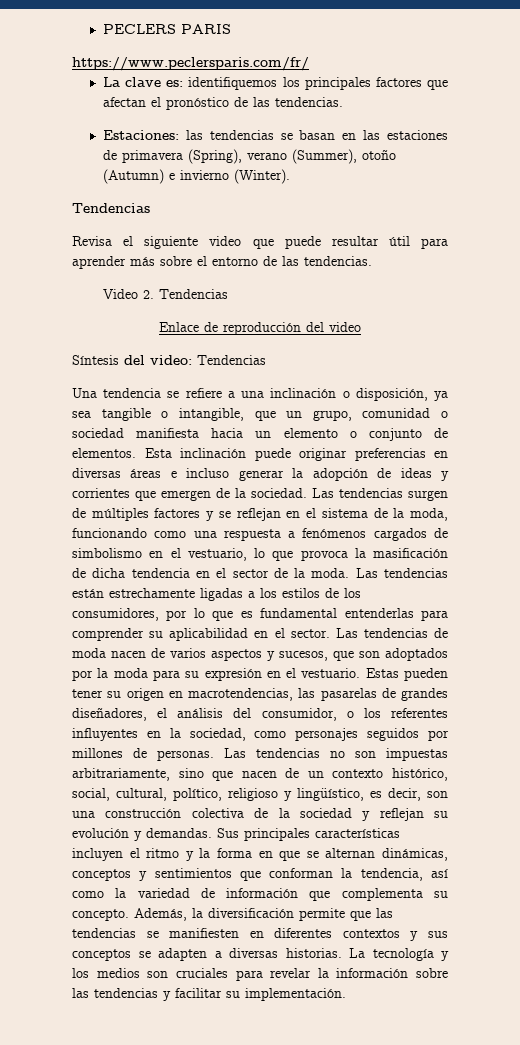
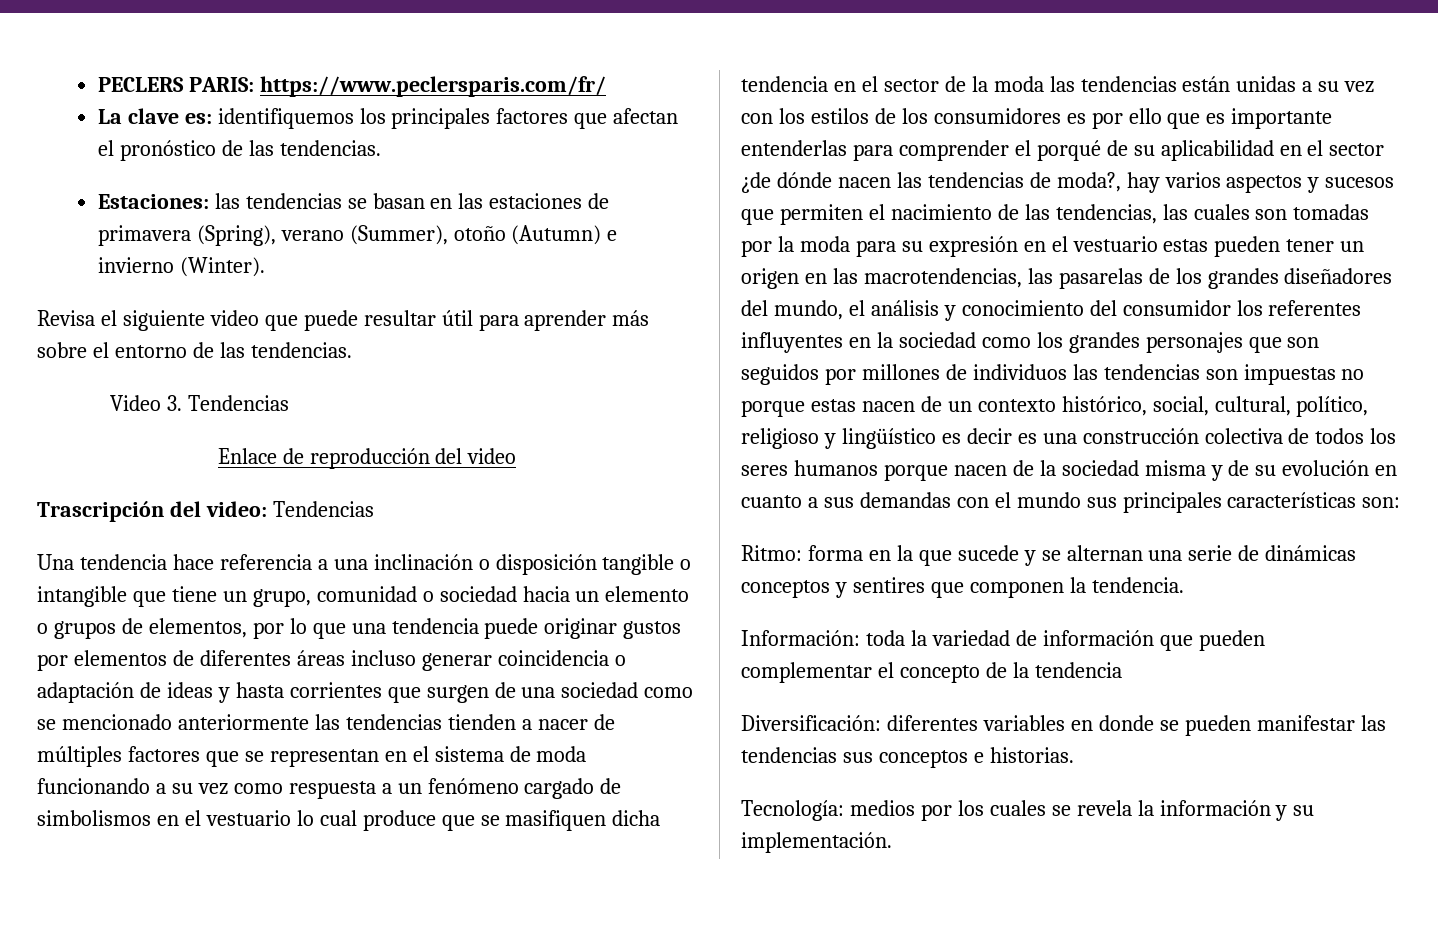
- PECLERS PARIS
- https://www.peclersparis.com/fr/
+ PECLERS PARIS: https://www.peclersparis.com/fr/
  Estaciones: las tendencias se basan en las estaciones de primavera (Spring), verano (Summer), otoño (Autumn) e invierno (Winter).
- Tendencias
- Video 2. Tendencias
+ Video 3. Tendencias
- Síntesis del video: Tendencias
+ Trascripción del video: Tendencias
- Una tendencia se refiere a una inclinación o disposición, ya sea tangible o intangible, que un grupo, comunidad o sociedad manifiesta hacia un elemento o conjunto de elementos. Esta inclinación puede originar preferencias en diversas áreas e incluso generar la adopción de ideas y corrientes que emergen de la sociedad. Las tendencias surgen de múltiples factores y se reflejan en el sistema de la moda, funcionando como una respuesta a fenómenos cargados de simbolismo en el vestuario, lo que provoca la masificación de dicha tendencia en el sector de la moda. Las tendencias están estrechamente ligadas a los estilos de los consumidores, por lo que es fundamental entenderlas para comprender su aplicabilidad en el sector. Las tendencias de moda nacen de varios aspectos y sucesos, que son adoptados por la moda para su expresión en el vestuario. Estas pueden tener su origen en macrotendencias, las pasarelas de grandes diseñadores, el análisis del consumidor, o los referentes influyentes en la sociedad, como personajes seguidos por millones de personas. Las tendencias no son impuestas arbitrariamente, sino que nacen de un contexto histórico, social, cultural, político, religioso y lingüístico, es decir, son una construcción colectiva de la sociedad y reflejan su evolución y demandas. Sus principales características incluyen el ritmo y la forma en que se alternan dinámicas, conceptos y sentimientos que conforman la tendencia, así como la variedad de información que complementa su concepto. Además, la diversificación permite que las tendencias se manifiesten en diferentes contextos y sus conceptos se adapten a diversas historias. La tecnología y los medios son cruciales para revelar la información sobre las tendencias y facilitar su implementación.
+ Una tendencia hace referencia a una inclinación o disposición tangible o intangible que tiene un grupo, comunidad o sociedad hacia un elemento o grupos de elementos, por lo que una tendencia puede originar gustos por elementos de diferentes áreas incluso generar coincidencia o adaptación de ideas y hasta corrientes que surgen de una sociedad como se mencionado anteriormente las tendencias tienden a nacer de múltiples factores que se representan en el sistema de moda funcionando a su vez como respuesta a un fenómeno cargado de simbolismos en el vestuario lo cual produce que se masifiquen dicha tendencia en el sector de la moda las tendencias están unidas a su vez con los estilos de los consumidores es por ello que es importante entenderlas para comprender el porqué de su aplicabilidad en el sector ¿de dónde nacen las tendencias de moda?, hay varios aspectos y sucesos que permiten el nacimiento de las tendencias, las cuales son tomadas por la moda para su expresión en el vestuario estas pueden tener un origen en las macrotendencias, las pasarelas de los grandes diseñadores del mundo, el análisis y conocimiento del consumidor los referentes influyentes en la sociedad como los grandes personajes que son seguidos por millones de individuos las tendencias son impuestas no porque estas nacen de un contexto histórico, social, cultural, político, religioso y lingüístico es decir es una construcción colectiva de todos los seres humanos porque nacen de la sociedad misma y de su evolución en cuanto a sus demandas con el mundo sus principales características son:
+ Ritmo: forma en la que sucede y se alternan una serie de dinámicas conceptos y sentires que componen la tendencia.
+ Información: toda la variedad de información que pueden complementar el concepto de la tendencia
+ Diversificación: diferentes variables en donde se pueden manifestar las tendencias sus conceptos e historias.
+ Tecnología: medios por los cuales se revela la información y su implementación.

